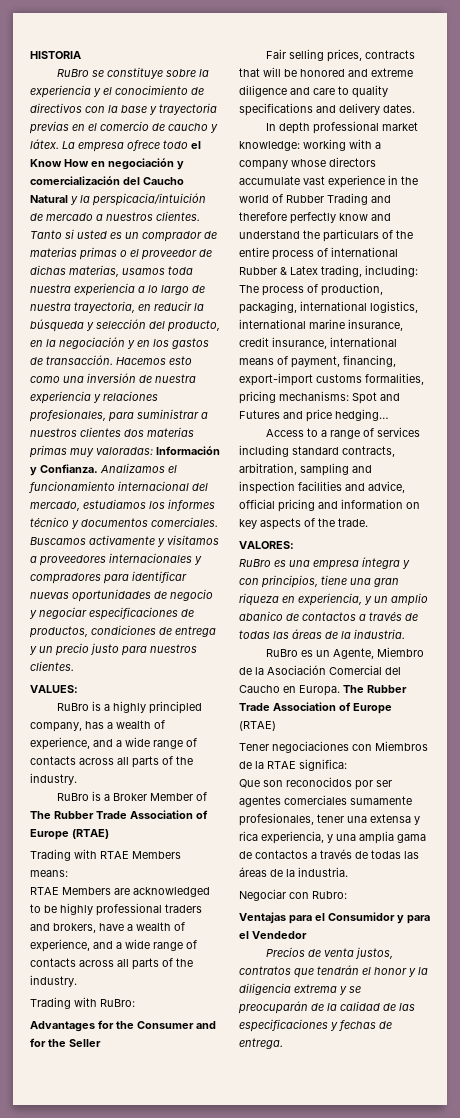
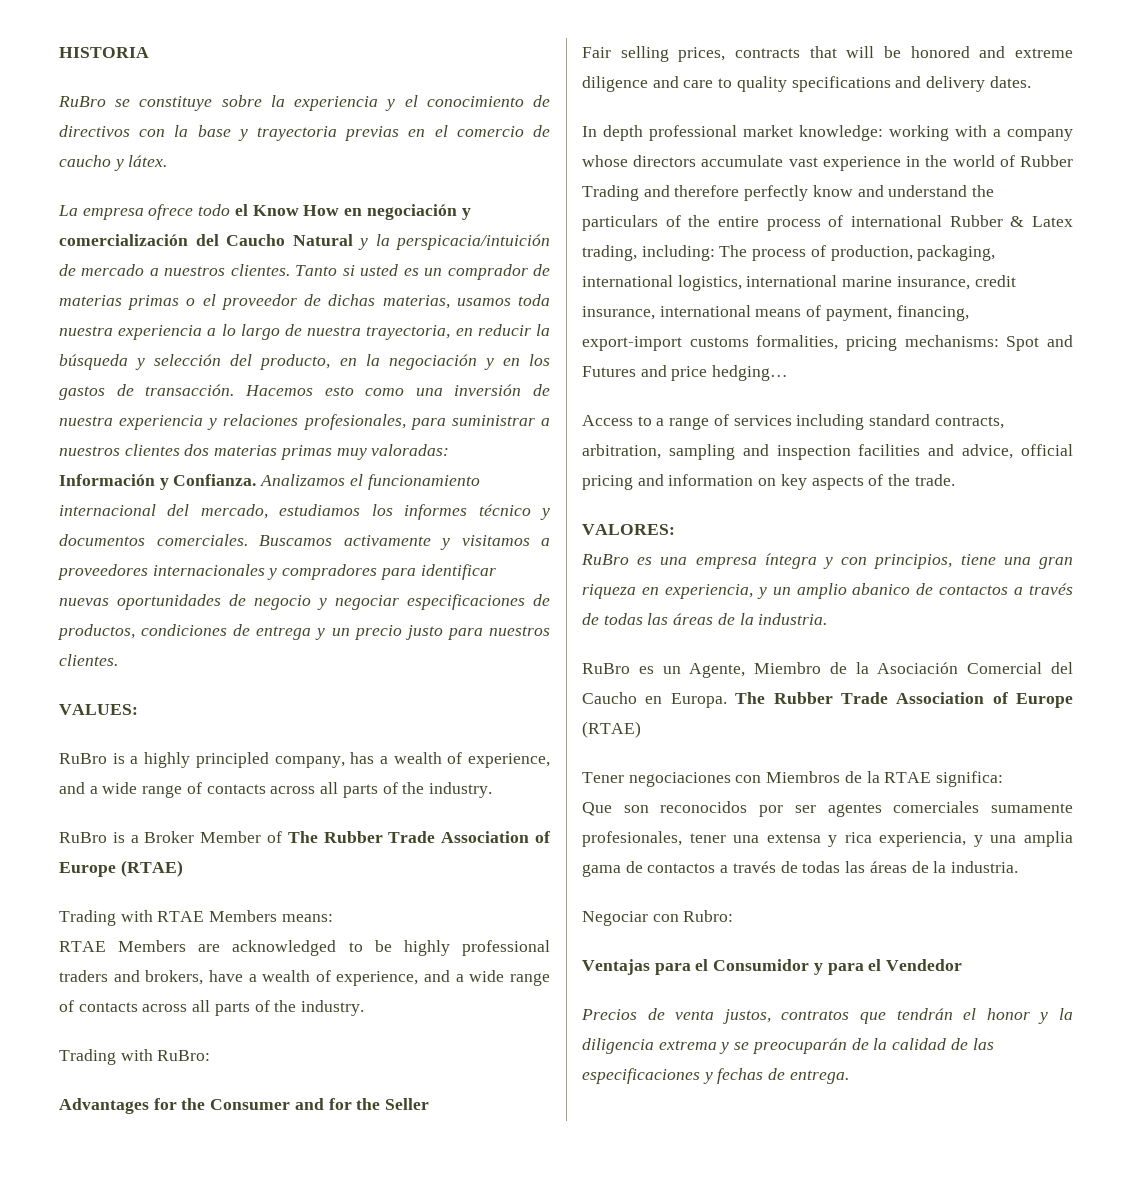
- RuBro se constituye sobre la experiencia y el conocimiento de directivos con la base y trayectoria previas en el comercio de caucho y látex. La empresa ofrece todo el Know How en negociación y comercialización del Caucho Natural y la perspicacia/intuición de mercado a nuestros clientes.
+ RuBro se constituye sobre la experiencia y el conocimiento de directivos con la base y trayectoria previas en el comercio de caucho y látex.
+ La empresa ofrece todo el Know How en negociación y comercialización del Caucho Natural y la perspicacia/intuición de mercado a nuestros clientes.

